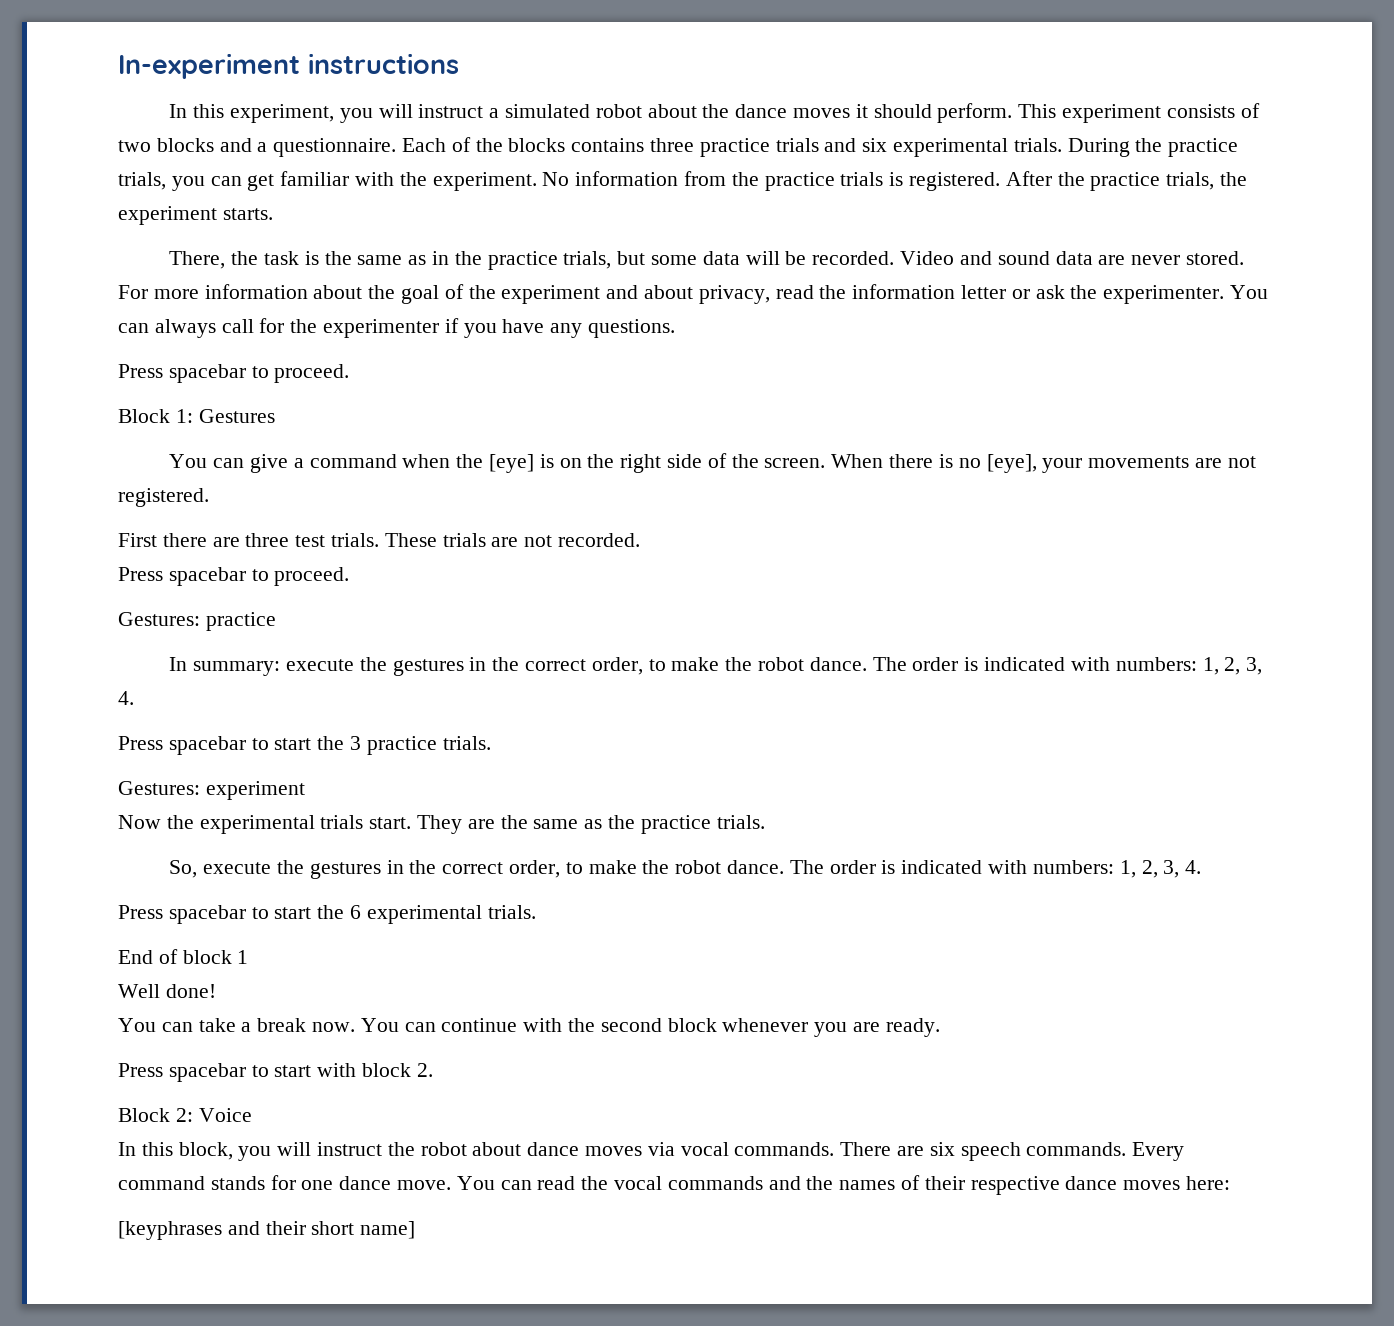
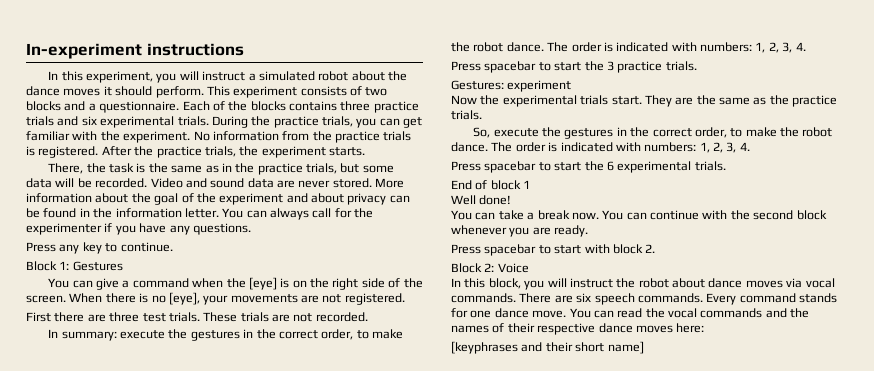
- For more information about the goal of the experiment and about privacy, read the information letter or ask the experimenter.
+ More information about the goal of the experiment and about privacy can be found in the information letter.
  You can always call for the experimenter if you have any questions.
- Press spacebar to proceed.
+ Press any key to continue.
  These trials are not recorded.
- Press spacebar to proceed.
- Gestures: practice

